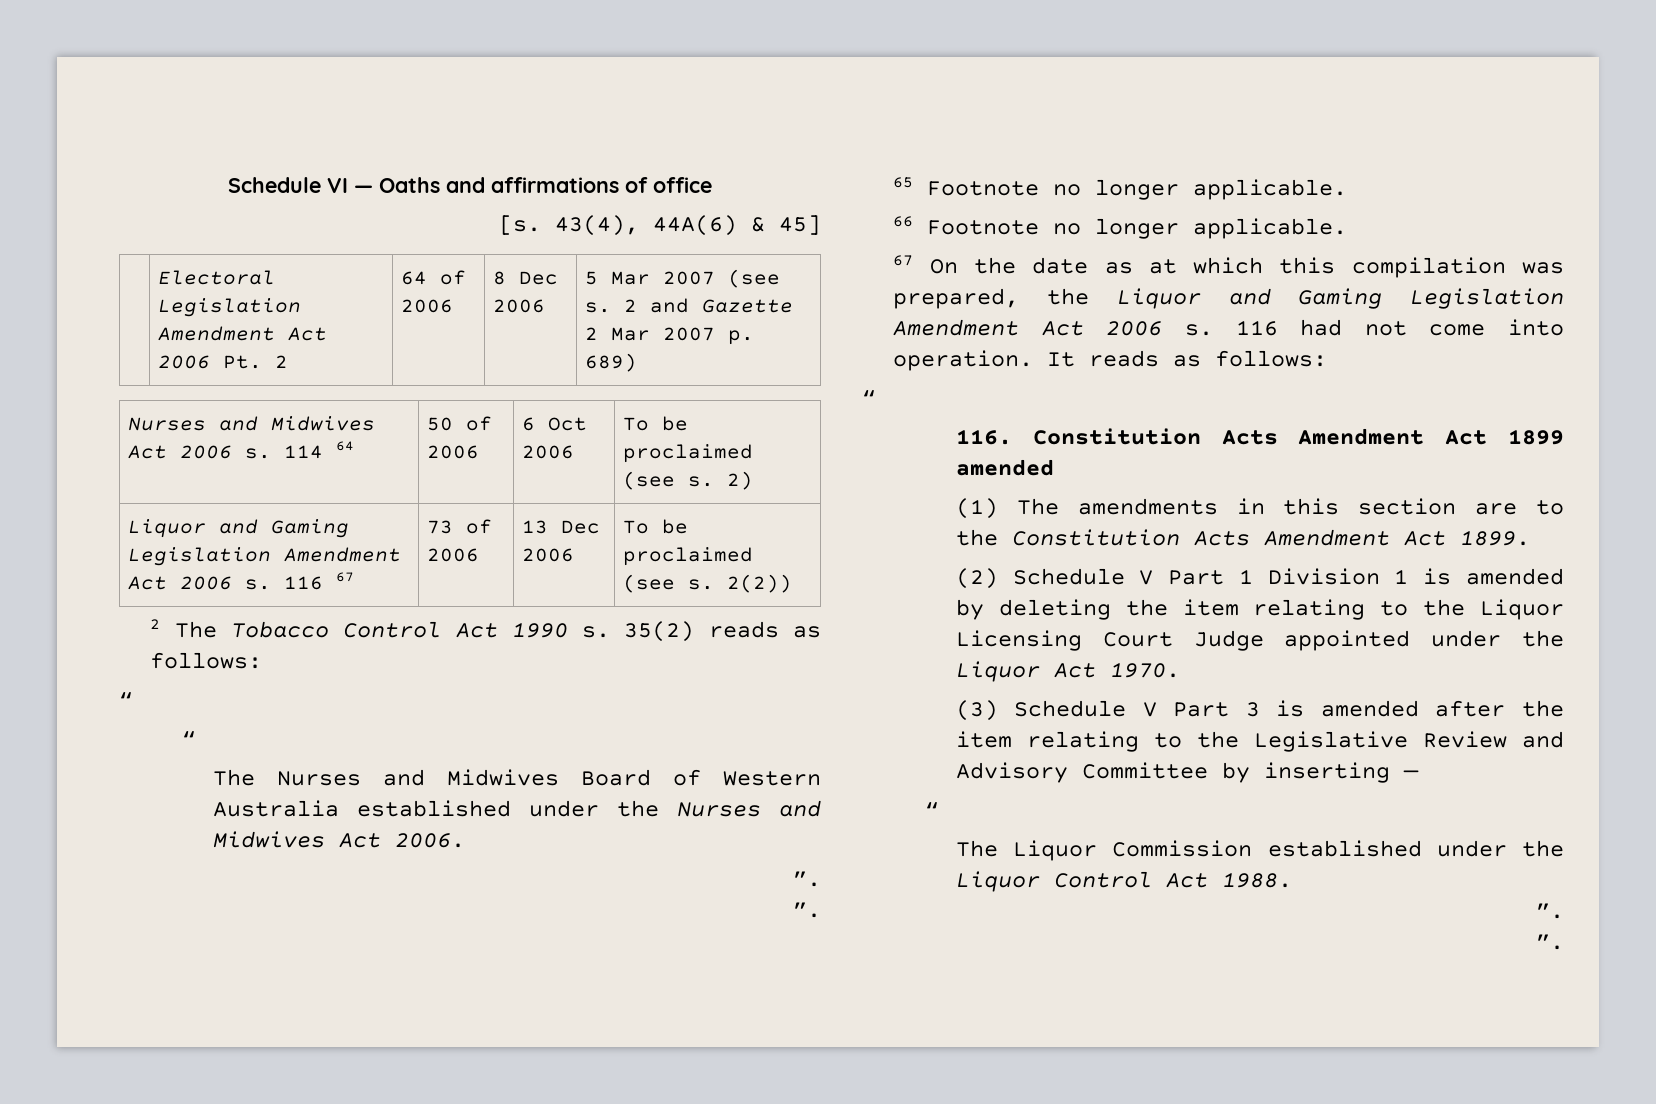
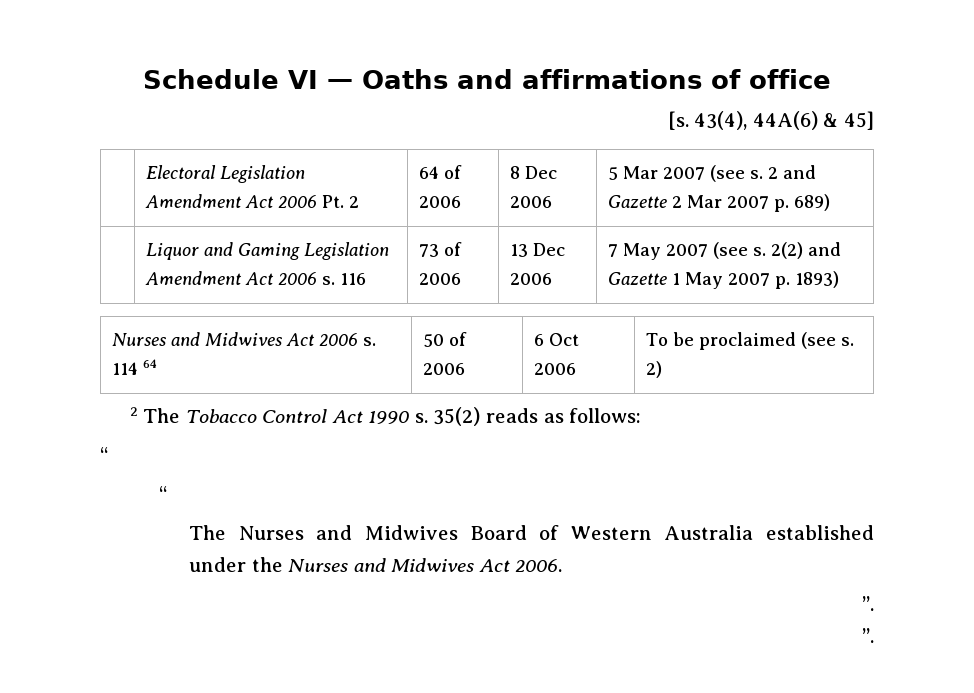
+ | Liquor and Gaming Legislation Amendment Act 2006 s. 116 | 73 of 2006 | 13 Dec 2006 | 7 May 2007 (see s. 2(2) and Gazette 1 May 2007 p. 1893)
- Liquor and Gaming Legislation Amendment Act 2006 s. 116 67 | 73 of 2006 | 13 Dec 2006 | To be proclaimed (see s. 2(2))
- 65 Footnote no longer applicable.
- 66 Footnote no longer applicable.
- 67 On the date as at which this compilation was prepared, the Liquor and Gaming Legislation Amendment Act 2006 s. 116 had not come into operation. It reads as follows:
- “
- 116. Constitution Acts Amendment Act 1899 amended
- (1) The amendments in this section are to the Constitution Acts Amendment Act 1899.
- (2) Schedule V Part 1 Division 1 is amended by deleting the item relating to the Liquor Licensing Court Judge appointed under the Liquor Act 1970.
- (3) Schedule V Part 3 is amended after the item relating to the Legislative Review and Advisory Committee by inserting —
- “
- The Liquor Commission established under the Liquor Control Act 1988.
- ”.
- ”.

